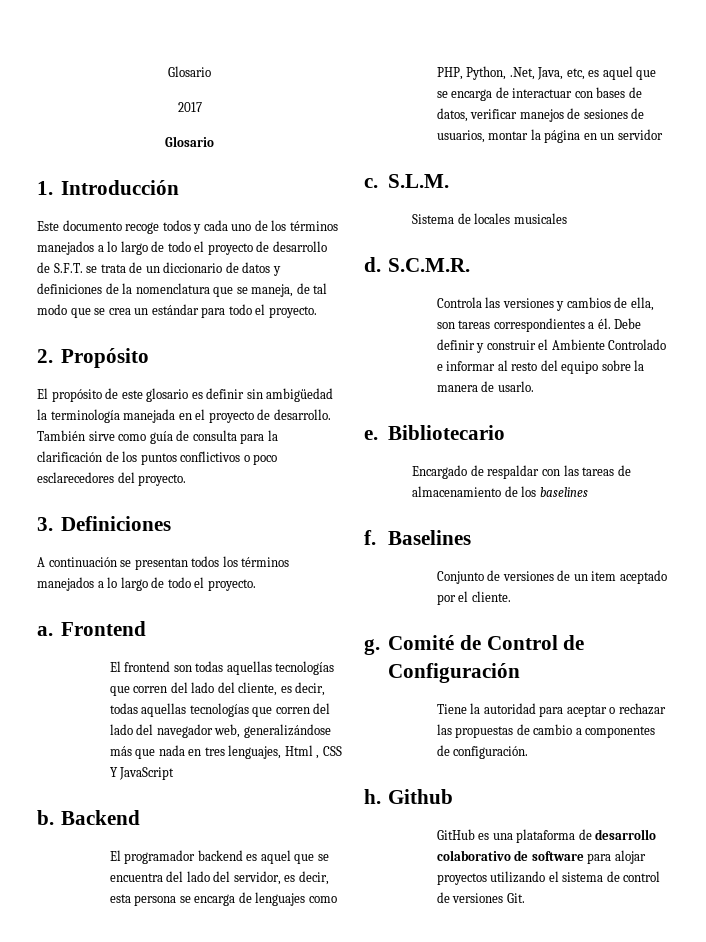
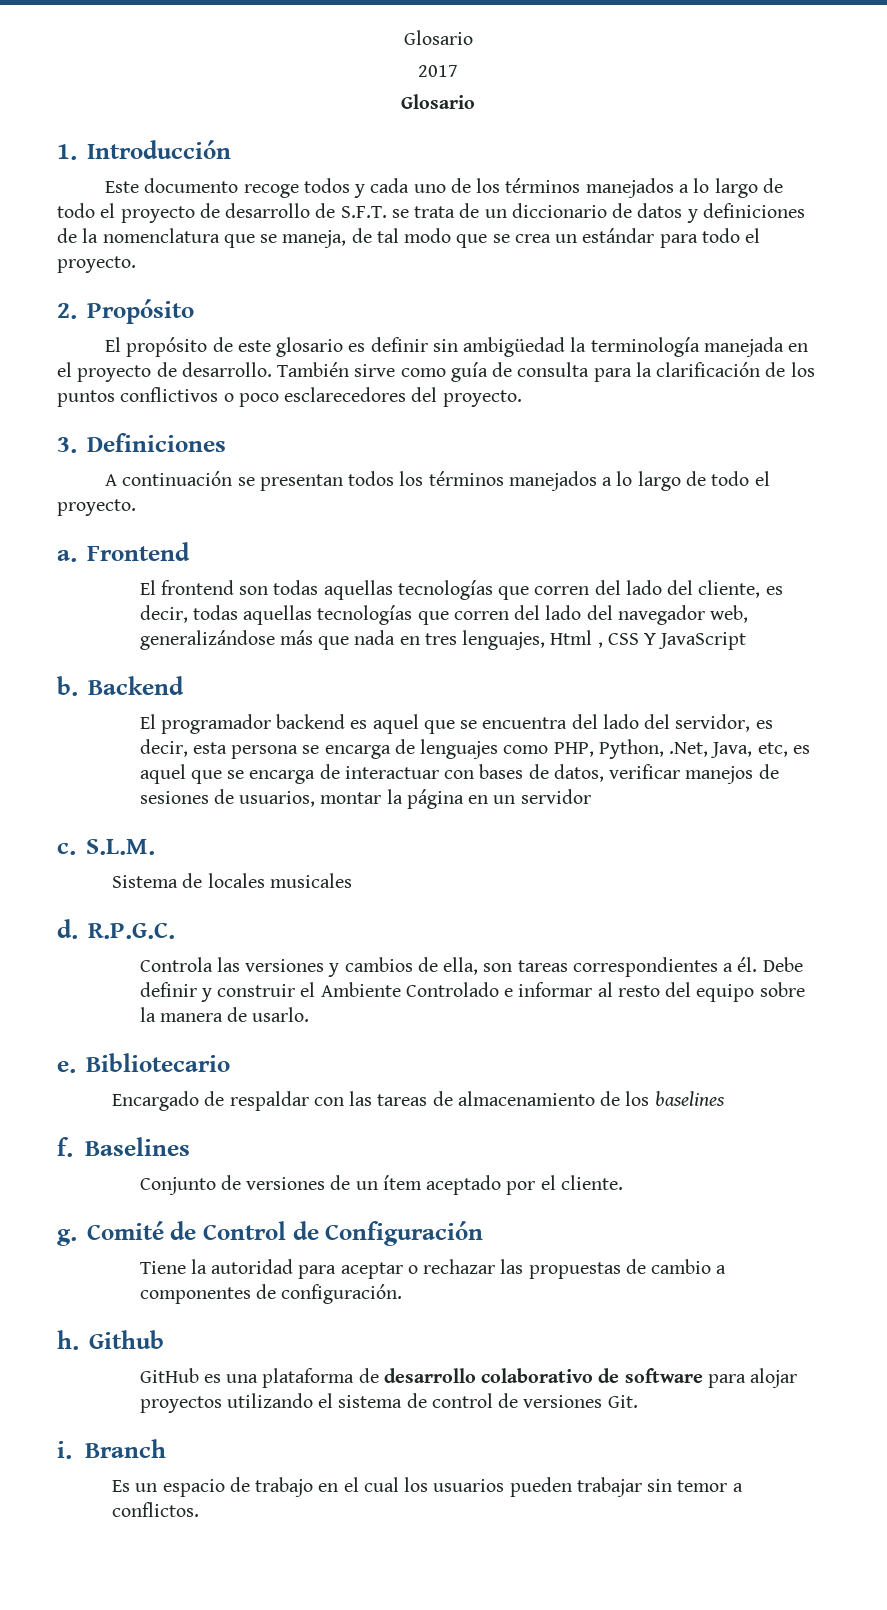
- S.C.M.R.
+ R.P.G.C.
- Conjunto de versiones de un item aceptado por el cliente.
+ Conjunto de versiones de un ítem aceptado por el cliente.
+ i. Branch
+ Es un espacio de trabajo en el cual los usuarios pueden trabajar sin temor a conflictos.

